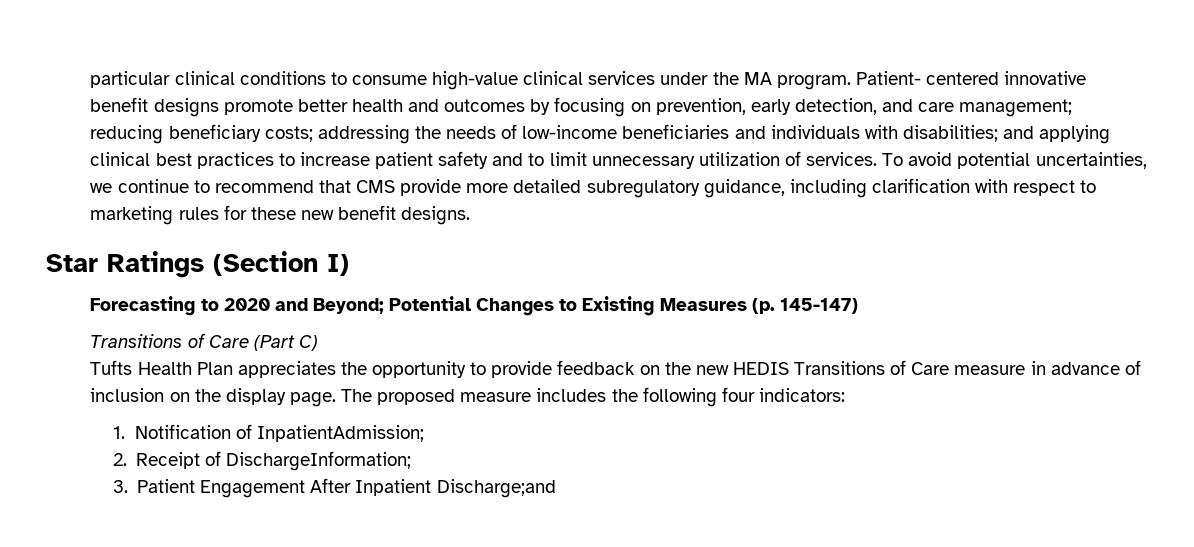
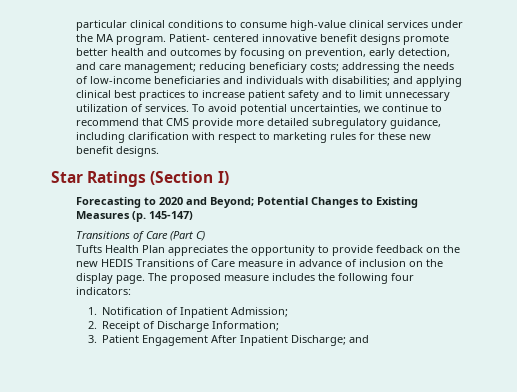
- 1. Notification of InpatientAdmission;
+ 1. Notification of Inpatient Admission;
- 2. Receipt of DischargeInformation;
+ 2. Receipt of Discharge Information;
- 3. Patient Engagement After Inpatient Discharge;and
+ 3. Patient Engagement After Inpatient Discharge; and

